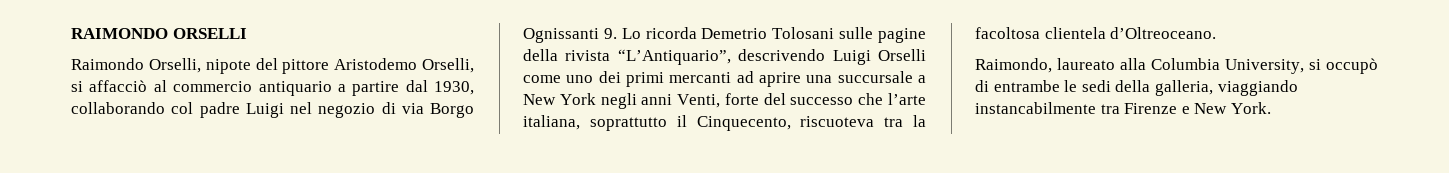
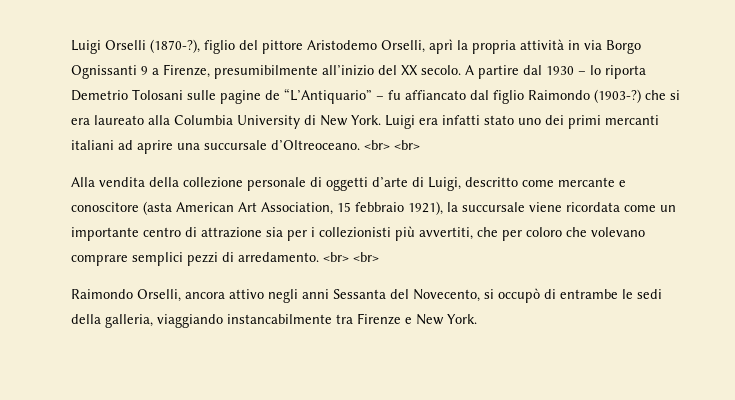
- RAIMONDO ORSELLI
- Raimondo Orselli, nipote del pittore Aristodemo Orselli, si affacciò al commercio antiquario a partire dal 1930, collaborando col padre Luigi nel negozio di via Borgo Ognissanti 9. Lo ricorda Demetrio Tolosani sulle pagine della rivista “L’Antiquario”, descrivendo Luigi Orselli come uno dei primi mercanti ad aprire una succursale a New York negli anni Venti, forte del successo che l’arte italiana, soprattutto il Cinquecento, riscuoteva tra la facoltosa clientela d’Oltreoceano.
- Raimondo, laureato alla Columbia University, si occupò di entrambe le sedi della galleria, viaggiando instancabilmente tra Firenze e New York.
+ Luigi Orselli (1870-?), figlio del pittore Aristodemo Orselli, aprì la propria attività in via Borgo Ognissanti 9 a Firenze, presumibilmente all’inizio del XX secolo. A partire dal 1930 – lo riporta Demetrio Tolosani sulle pagine de “L’Antiquario” – fu affiancato dal figlio Raimondo (1903-?) che si era laureato alla Columbia University di New York. Luigi era infatti stato uno dei primi mercanti italiani ad aprire una succursale d’Oltreoceano. <br> <br>
+ Alla vendita della collezione personale di oggetti d’arte di Luigi, descritto come mercante e conoscitore (asta American Art Association, 15 febbraio 1921), la succursale viene ricordata come un importante centro di attrazione sia per i collezionisti più avvertiti, che per coloro che volevano comprare semplici pezzi di arredamento. <br> <br>
+ Raimondo Orselli, ancora attivo negli anni Sessanta del Novecento, si occupò di entrambe le sedi della galleria, viaggiando instancabilmente tra Firenze e New York.

